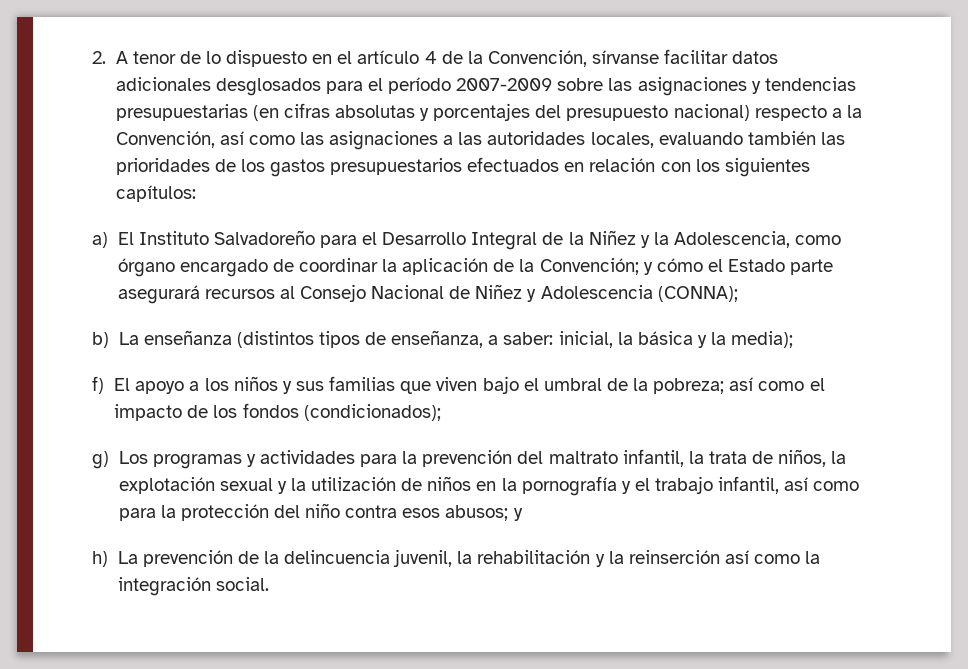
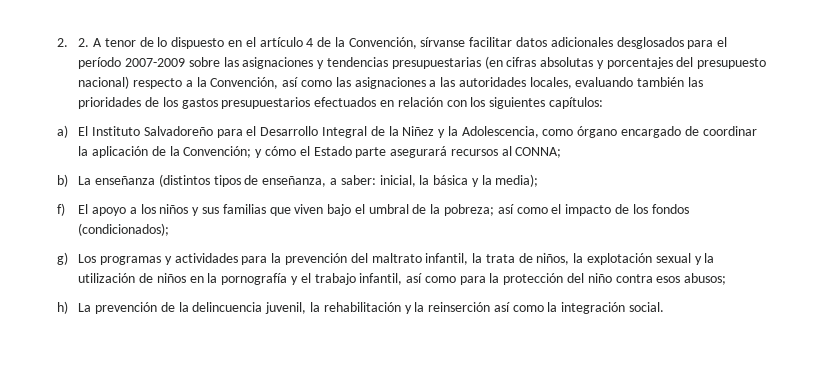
- 2. A tenor de lo dispuesto en el artículo 4 de la Convención, sírvanse facilitar datos adicionales desglosados para el período 2007-2009 sobre las asignaciones y tendencias presupuestarias (en cifras absolutas y porcentajes del presupuesto nacional) respecto a la Convención, así como las asignaciones a las autoridades locales, evaluando también las prioridades de los gastos presupuestarios efectuados en relación con los siguientes capítulos:
+ 2. 2. A tenor de lo dispuesto en el artículo 4 de la Convención, sírvanse facilitar datos adicionales desglosados para el período 2007-2009 sobre las asignaciones y tendencias presupuestarias (en cifras absolutas y porcentajes del presupuesto nacional) respecto a la Convención, así como las asignaciones a las autoridades locales, evaluando también las prioridades de los gastos presupuestarios efectuados en relación con los siguientes capítulos:
- a) El Instituto Salvadoreño para el Desarrollo Integral de la Niñez y la Adolescencia, como órgano encargado de coordinar la aplicación de la Convención; y cómo el Estado parte asegurará recursos al Consejo Nacional de Niñez y Adolescencia (CONNA);
+ a) El Instituto Salvadoreño para el Desarrollo Integral de la Niñez y la Adolescencia, como órgano encargado de coordinar la aplicación de la Convención; y cómo el Estado parte asegurará recursos al CONNA;
- g) Los programas y actividades para la prevención del maltrato infantil, la trata de niños, la explotación sexual y la utilización de niños en la pornografía y el trabajo infantil, así como para la protección del niño contra esos abusos; y
+ g) Los programas y actividades para la prevención del maltrato infantil, la trata de niños, la explotación sexual y la utilización de niños en la pornografía y el trabajo infantil, así como para la protección del niño contra esos abusos;

